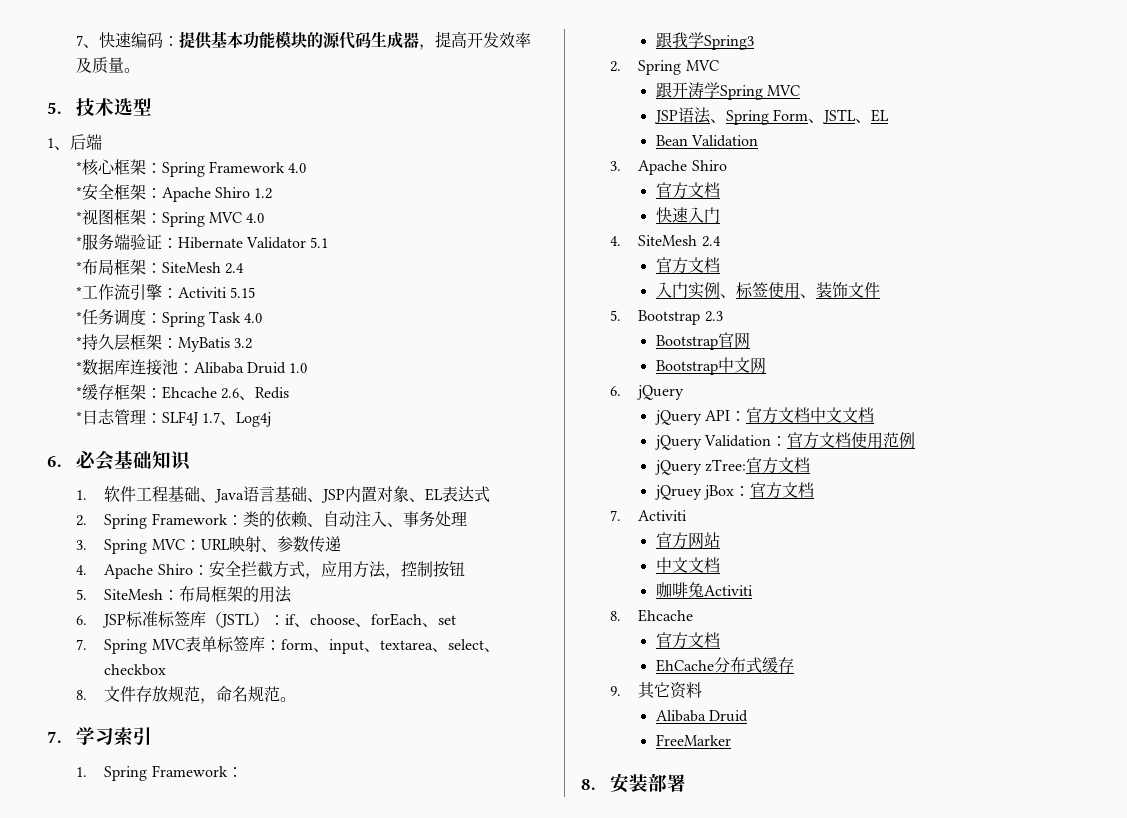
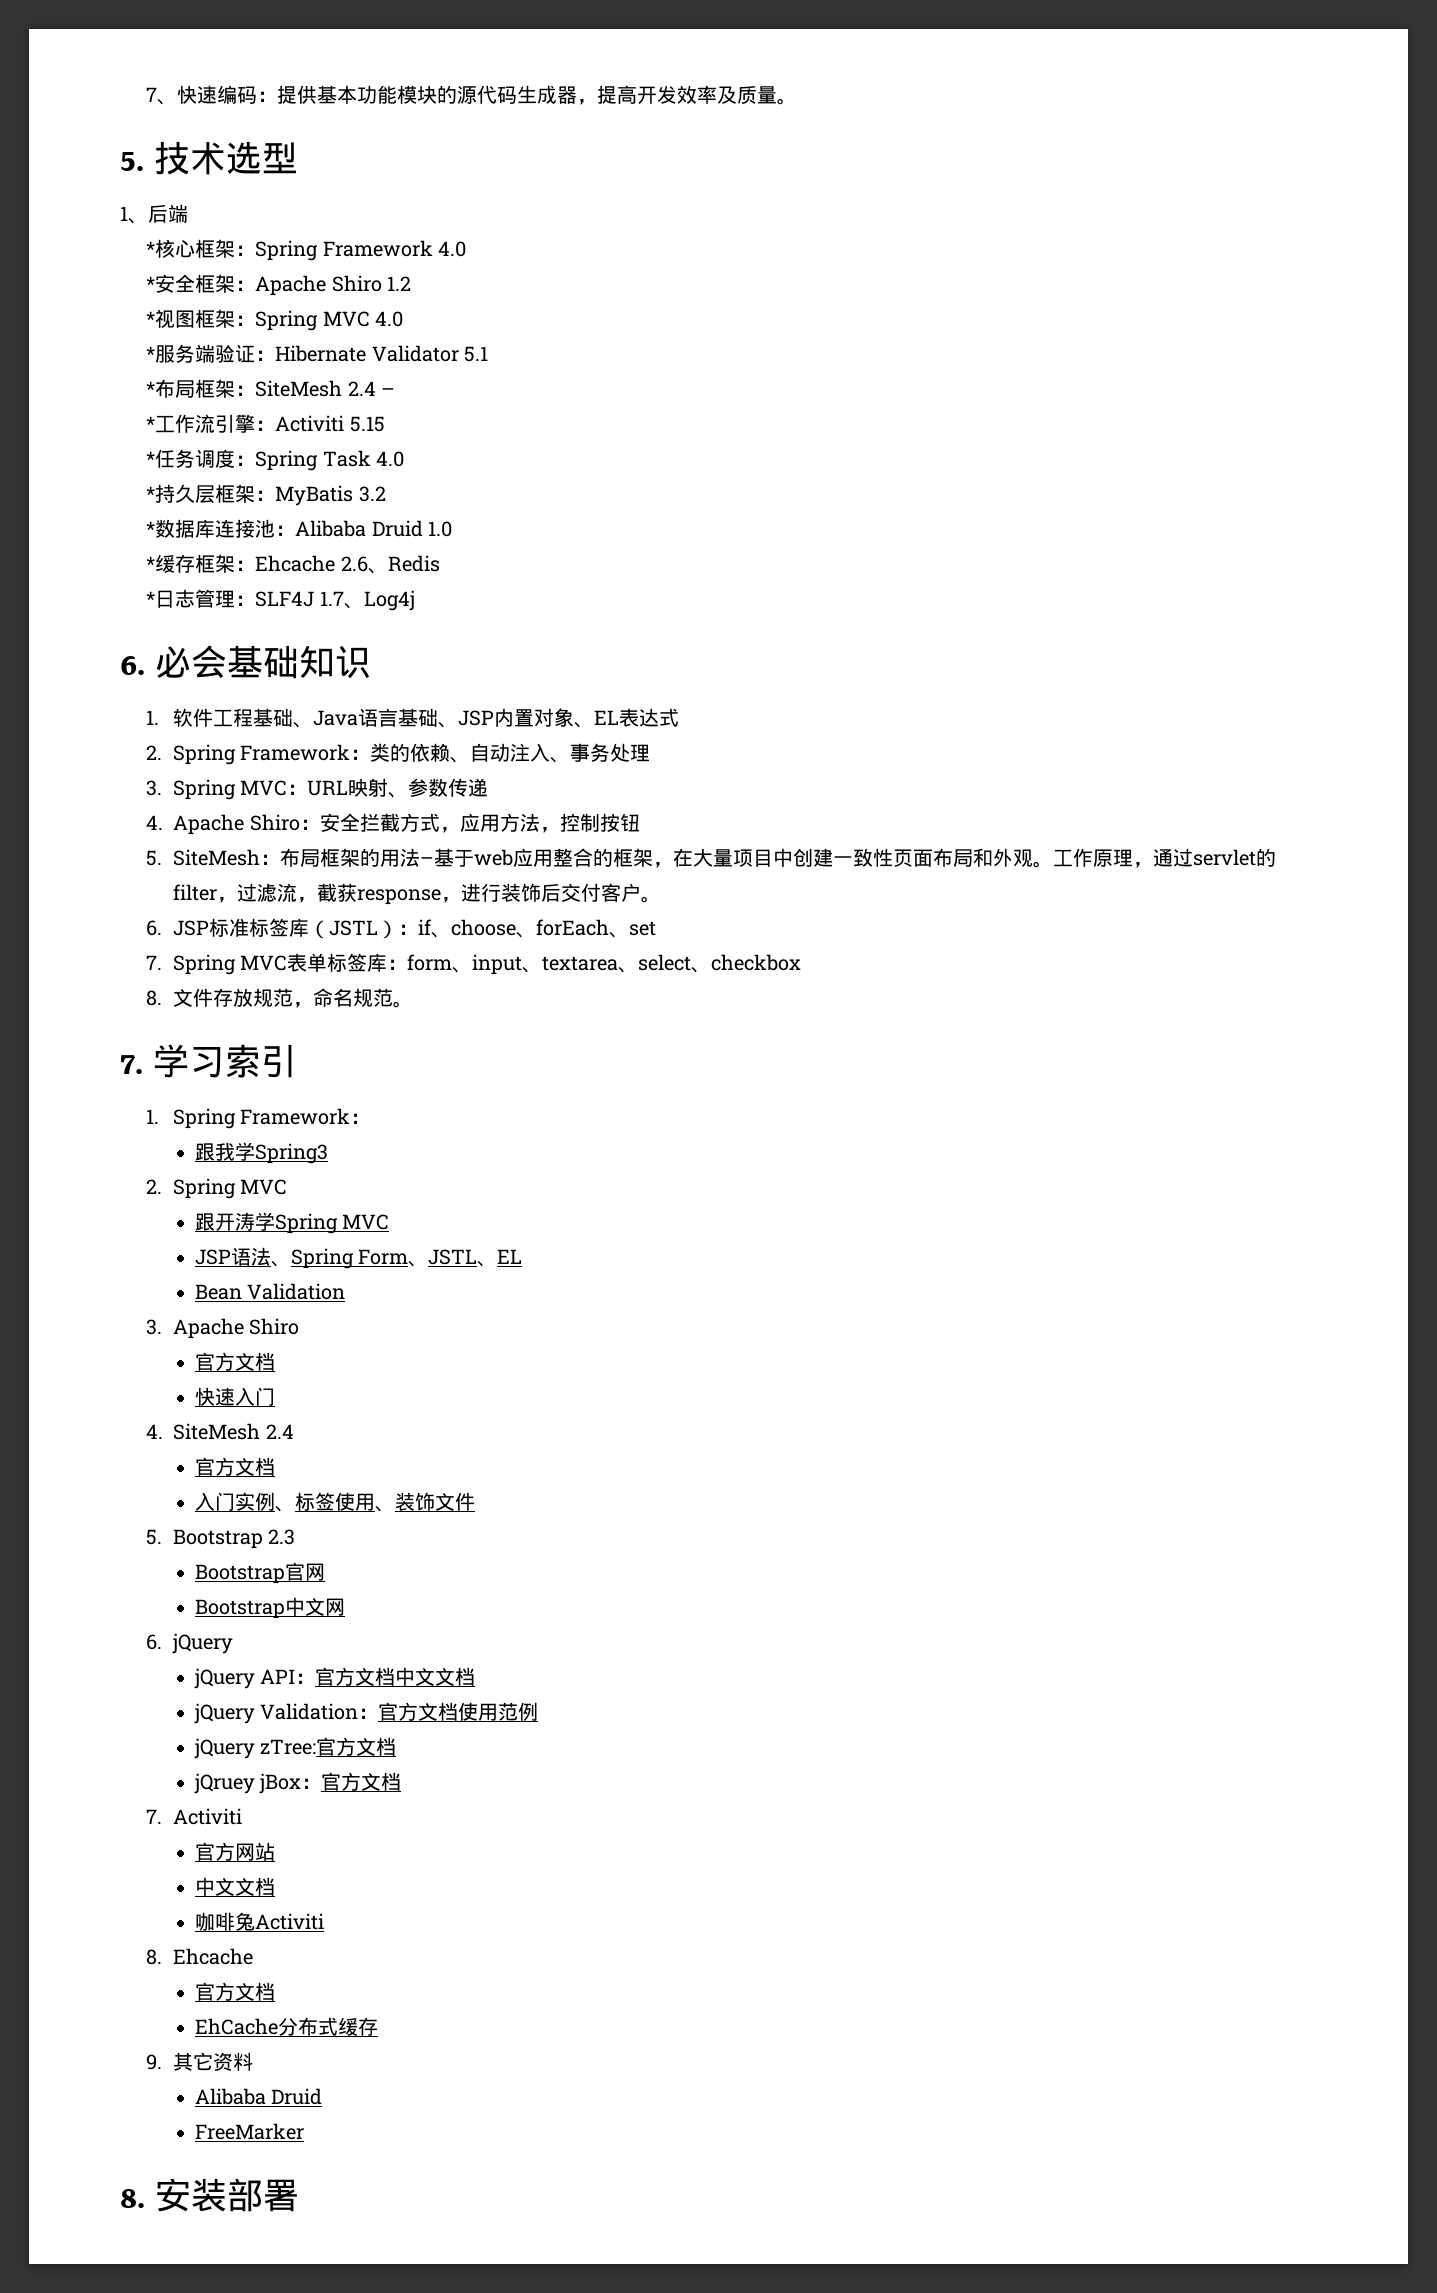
- *布局框架：SiteMesh 2.4
+ *布局框架：SiteMesh 2.4 –
- 5. SiteMesh：布局框架的用法
+ 5. SiteMesh：布局框架的用法–基于web应用整合的框架，在大量项目中创建一致性页面布局和外观。工作原理，通过servlet的filter，过滤流，截获response，进行装饰后交付客户。

